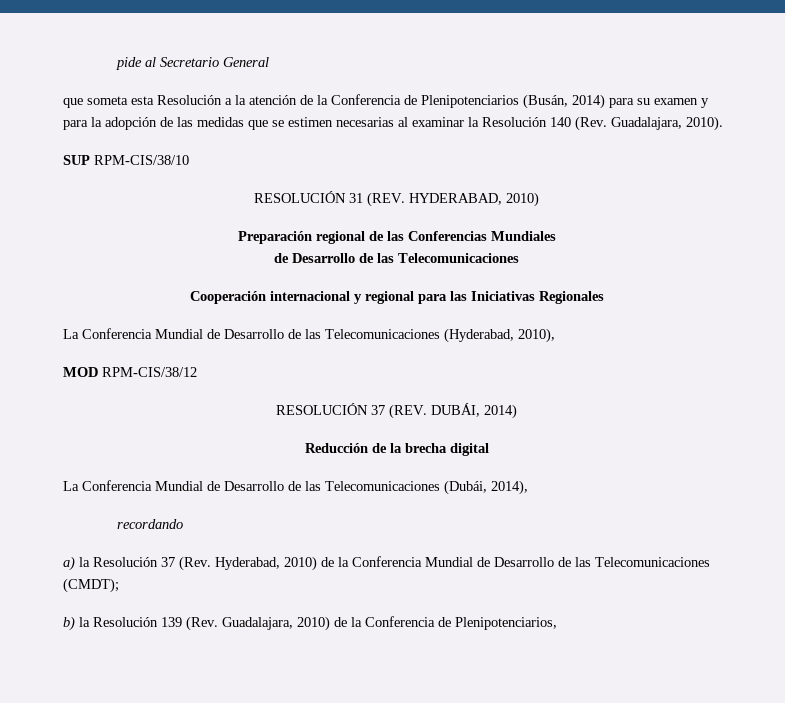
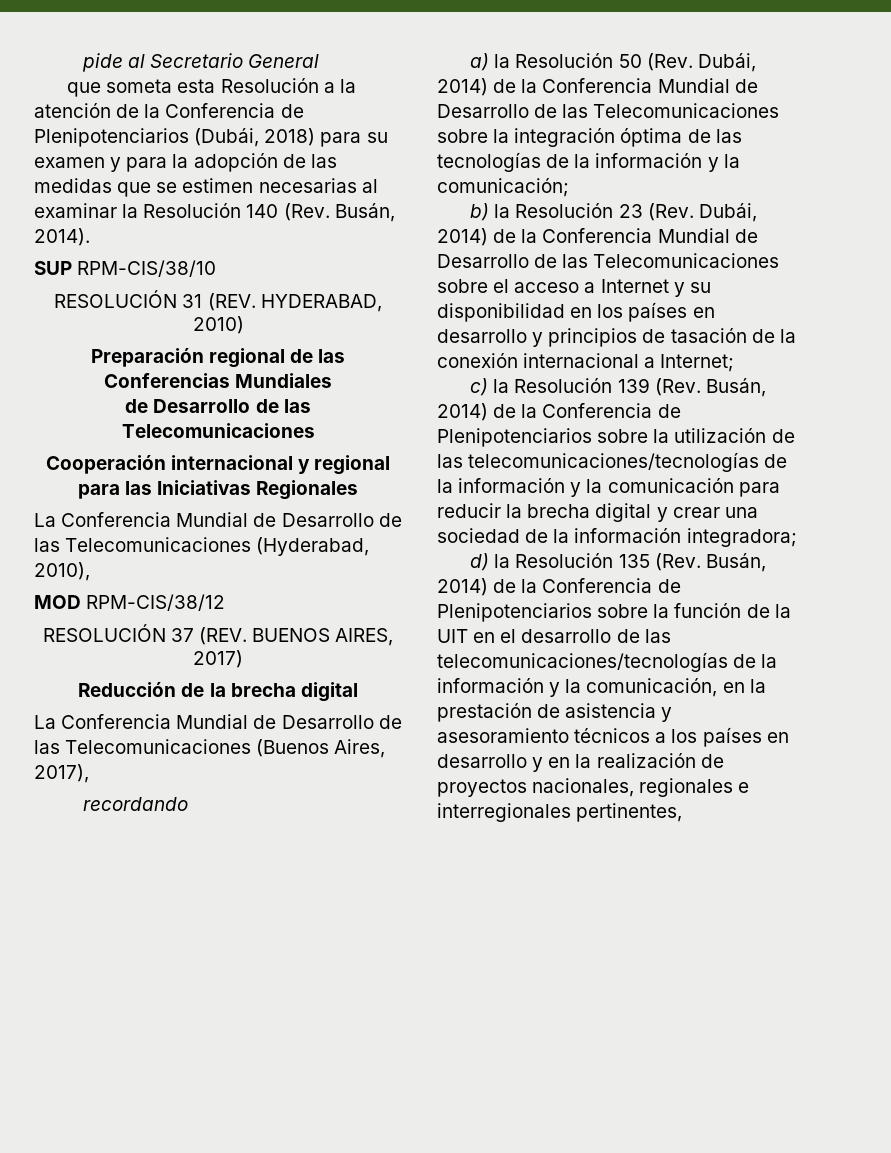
- que someta esta Resolución a la atención de la Conferencia de Plenipotenciarios (Busán, 2014) para su examen y para la adopción de las medidas que se estimen necesarias al examinar la Resolución 140 (Rev. Guadalajara, 2010).
+ que someta esta Resolución a la atención de la Conferencia de Plenipotenciarios (Dubái, 2018) para su examen y para la adopción de las medidas que se estimen necesarias al examinar la Resolución 140 (Rev. Busán, 2014).
- RESOLUCIÓN 37 (REV. DUBÁI, 2014)
+ RESOLUCIÓN 37 (REV. BUENOS AIRES, 2017)
- La Conferencia Mundial de Desarrollo de las Telecomunicaciones (Dubái, 2014),
+ La Conferencia Mundial de Desarrollo de las Telecomunicaciones (Buenos Aires, 2017),
- a) la Resolución 37 (Rev. Hyderabad, 2010) de la Conferencia Mundial de Desarrollo de las Telecomunicaciones (CMDT);
- b) la Resolución 139 (Rev. Guadalajara, 2010) de la Conferencia de Plenipotenciarios,
+ a) la Resolución 50 (Rev. Dubái, 2014) de la Conferencia Mundial de Desarrollo de las Telecomunicaciones sobre la integración óptima de las tecnologías de la información y la comunicación;
+ b) la Resolución 23 (Rev. Dubái, 2014) de la Conferencia Mundial de Desarrollo de las Telecomunicaciones sobre el acceso a Internet y su disponibilidad en los países en desarrollo y principios de tasación de la conexión internacional a Internet;
+ c) la Resolución 139 (Rev. Busán, 2014) de la Conferencia de Plenipotenciarios sobre la utilización de las telecomunicaciones/tecnologías de la información y la comunicación para reducir la brecha digital y crear una sociedad de la información integradora;
+ d) la Resolución 135 (Rev. Busán, 2014) de la Conferencia de Plenipotenciarios sobre la función de la UIT en el desarrollo de las telecomunicaciones/tecnologías de la información y la comunicación, en la prestación de asistencia y asesoramiento técnicos a los países en desarrollo y en la realización de proyectos nacionales, regionales e interregionales pertinentes,

